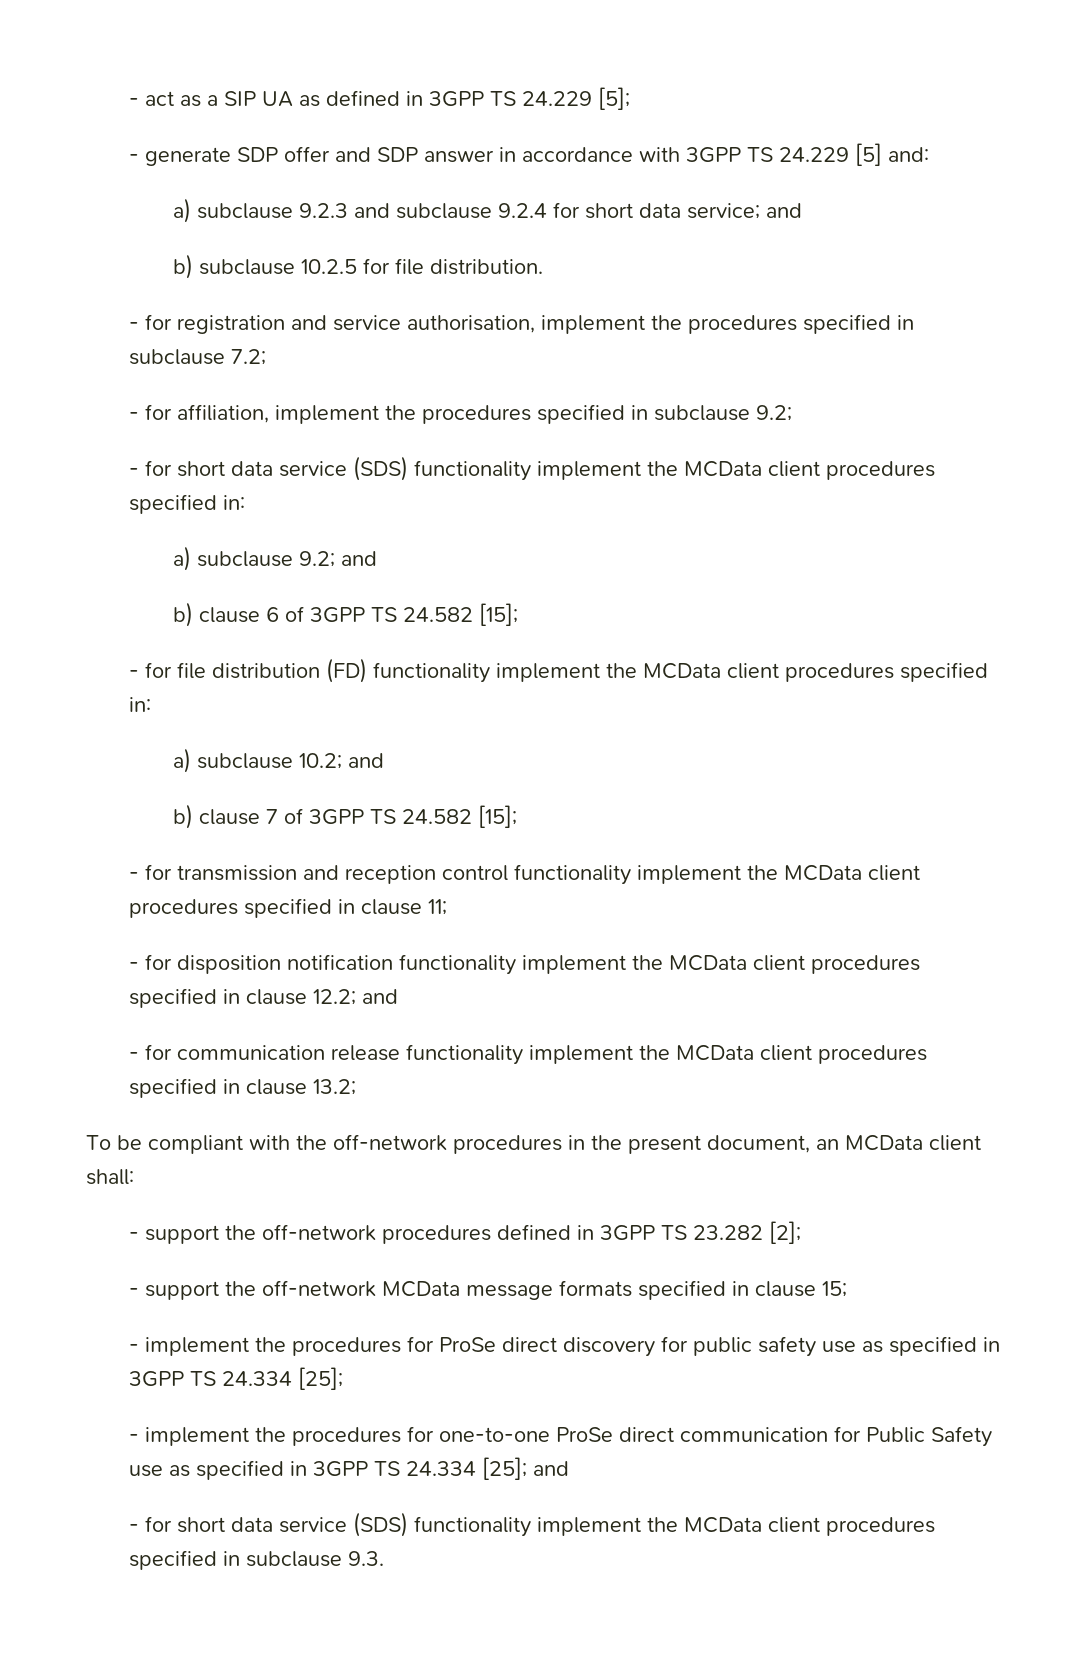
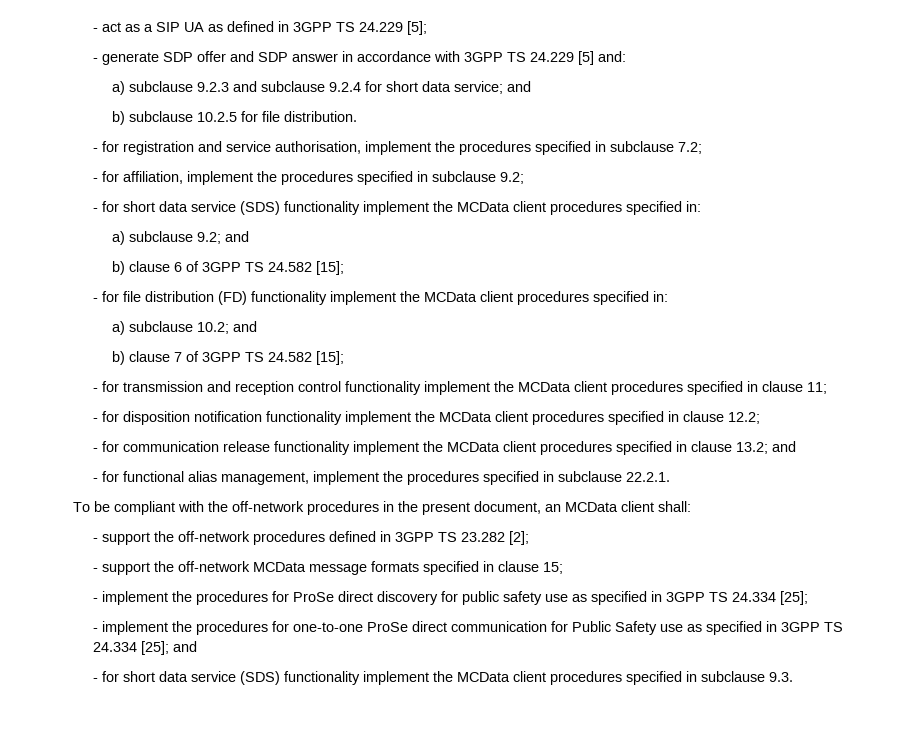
- - for disposition notification functionality implement the MCData client procedures specified in clause 12.2; and
+ - for disposition notification functionality implement the MCData client procedures specified in clause 12.2;
- - for communication release functionality implement the MCData client procedures specified in clause 13.2;
+ - for communication release functionality implement the MCData client procedures specified in clause 13.2; and
+ - for functional alias management, implement the procedures specified in subclause 22.2.1.

